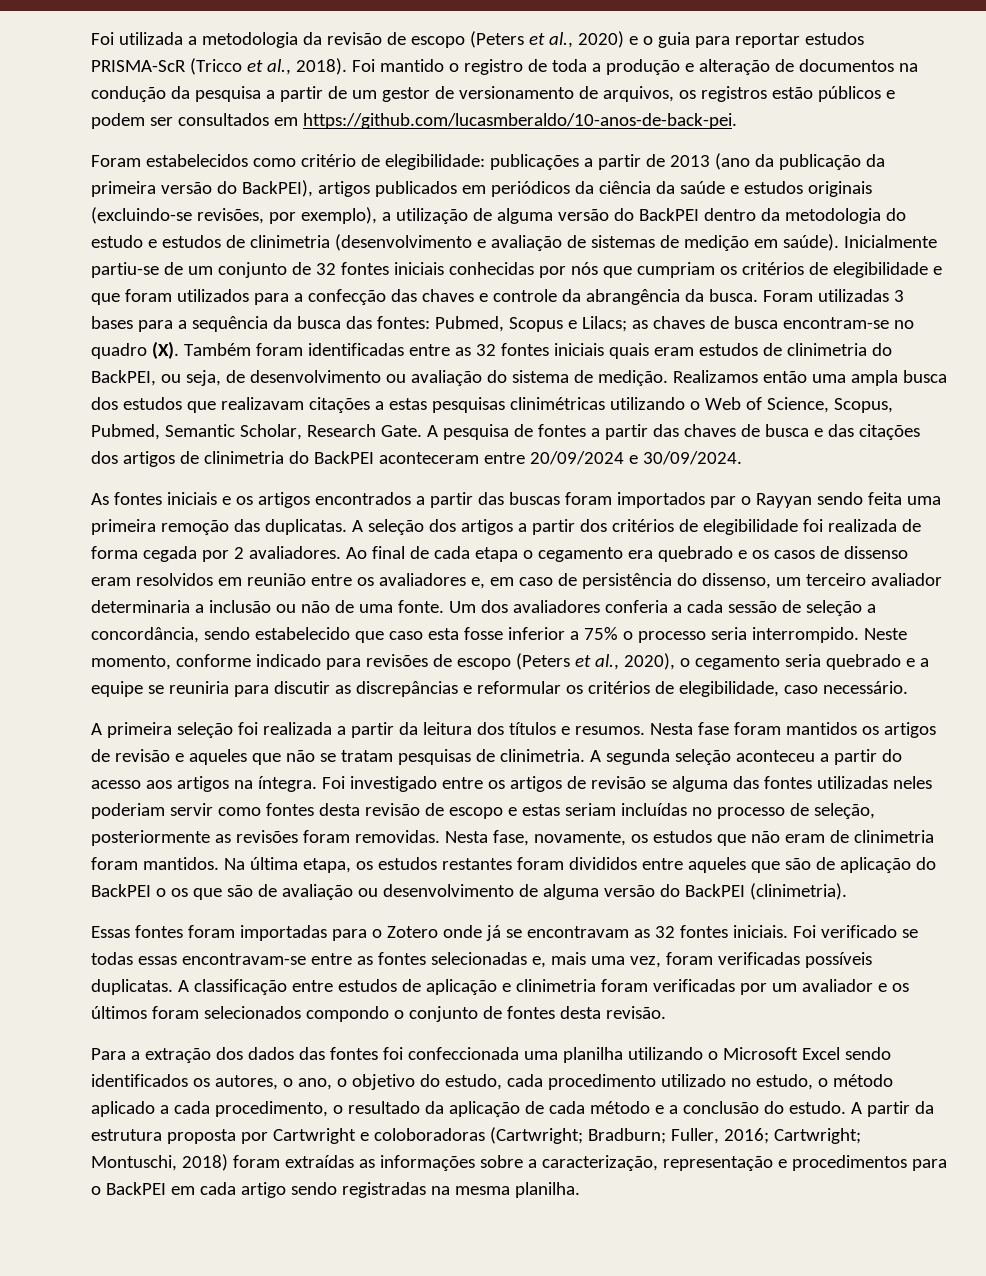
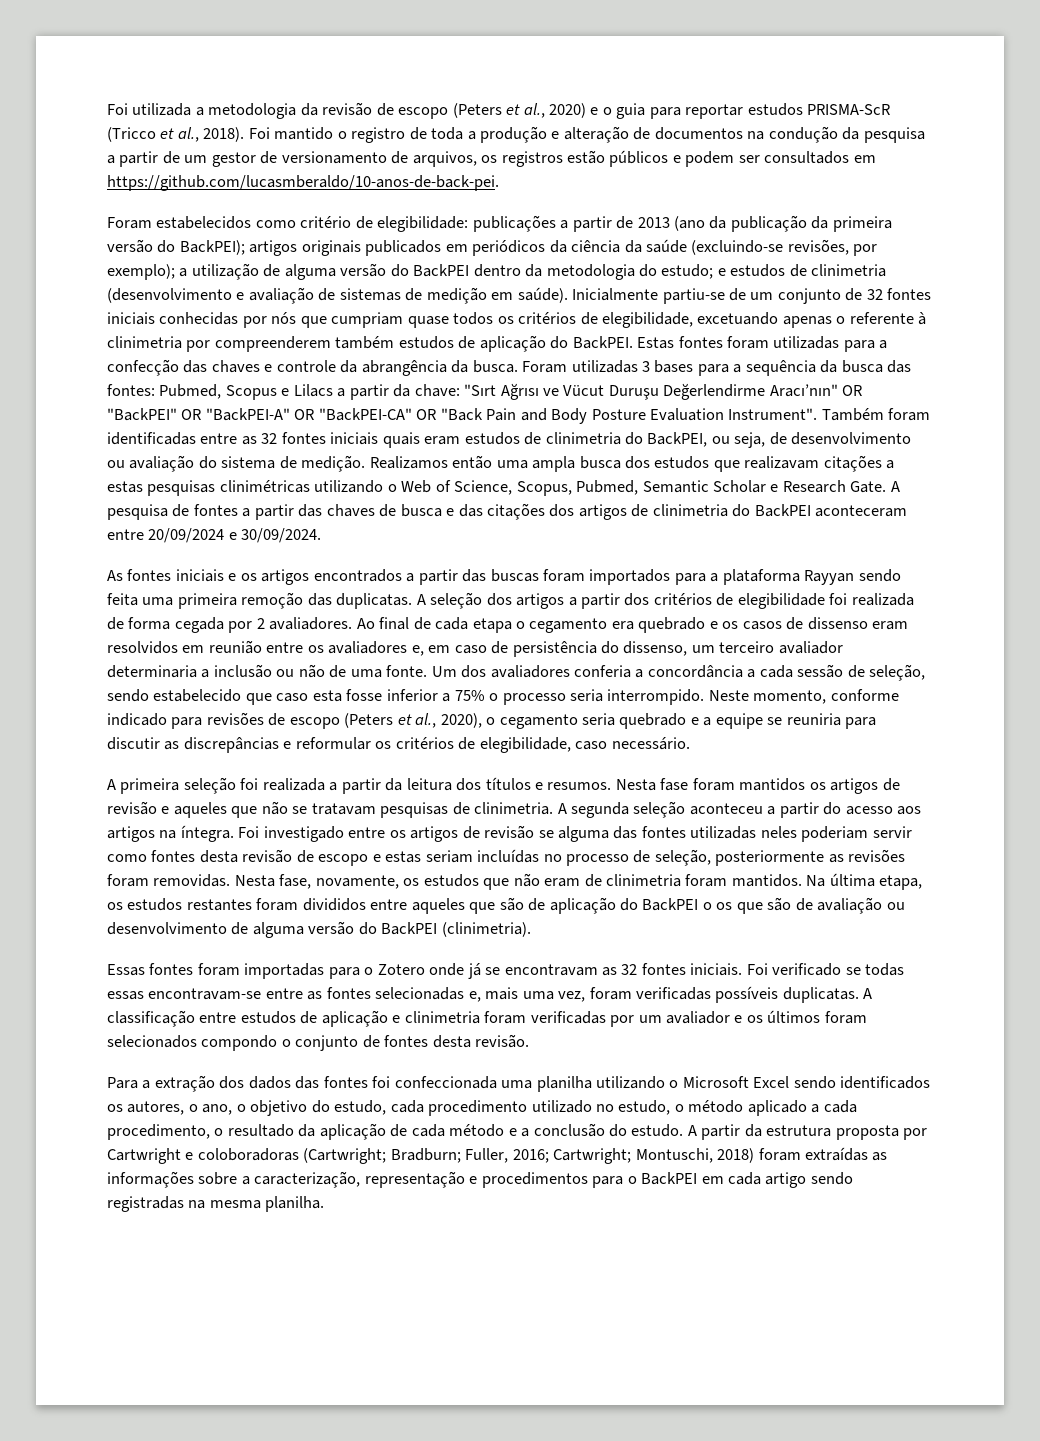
- Foram estabelecidos como critério de elegibilidade: publicações a partir de 2013 (ano da publicação da primeira versão do BackPEI), artigos publicados em periódicos da ciência da saúde e estudos originais (excluindo-se revisões, por exemplo), a utilização de alguma versão do BackPEI dentro da metodologia do estudo e estudos de clinimetria (desenvolvimento e avaliação de sistemas de medição em saúde).
+ Foram estabelecidos como critério de elegibilidade: publicações a partir de 2013 (ano da publicação da primeira versão do BackPEI); artigos originais publicados em periódicos da ciência da saúde (excluindo-se revisões, por exemplo); a utilização de alguma versão do BackPEI dentro da metodologia do estudo; e estudos de clinimetria (desenvolvimento e avaliação de sistemas de medição em saúde).
- Inicialmente partiu-se de um conjunto de 32 fontes iniciais conhecidas por nós que cumpriam os critérios de elegibilidade e que foram utilizados para a confecção das chaves e controle da abrangência da busca.
+ Inicialmente partiu-se de um conjunto de 32 fontes iniciais conhecidas por nós que cumpriam quase todos os critérios de elegibilidade, excetuando apenas o referente à clinimetria por compreenderem também estudos de aplicação do BackPEI. Estas fontes foram utilizadas para a confecção das chaves e controle da abrangência da busca.
- Foram utilizadas 3 bases para a sequência da busca das fontes: Pubmed, Scopus e Lilacs; as chaves de busca encontram-se no quadro (X). Também foram identificadas entre as 32 fontes iniciais quais eram estudos de clinimetria do BackPEI, ou seja, de desenvolvimento ou avaliação do sistema de medição.
+ Foram utilizadas 3 bases para a sequência da busca das fontes: Pubmed, Scopus e Lilacs a partir da chave: "Sırt Ağrısı ve Vücut Duruşu Değerlendirme Aracı’nın" OR "BackPEI" OR "BackPEI-A" OR "BackPEI-CA" OR "Back Pain and Body Posture Evaluation Instrument". Também foram identificadas entre as 32 fontes iniciais quais eram estudos de clinimetria do BackPEI, ou seja, de desenvolvimento ou avaliação do sistema de medição.
- Realizamos então uma ampla busca dos estudos que realizavam citações a estas pesquisas clinimétricas utilizando o Web of Science, Scopus, Pubmed, Semantic Scholar, Research Gate.
+ Realizamos então uma ampla busca dos estudos que realizavam citações a estas pesquisas clinimétricas utilizando o Web of Science, Scopus, Pubmed, Semantic Scholar e Research Gate.
- As fontes iniciais e os artigos encontrados a partir das buscas foram importados par o Rayyan sendo feita uma primeira remoção das duplicatas.
+ As fontes iniciais e os artigos encontrados a partir das buscas foram importados para a plataforma Rayyan sendo feita uma primeira remoção das duplicatas.
- Um dos avaliadores conferia a cada sessão de seleção a concordância, sendo estabelecido que caso esta fosse inferior a 75% o processo seria interrompido.
+ Um dos avaliadores conferia a concordância a cada sessão de seleção, sendo estabelecido que caso esta fosse inferior a 75% o processo seria interrompido.
- Nesta fase foram mantidos os artigos de revisão e aqueles que não se tratam pesquisas de clinimetria.
+ Nesta fase foram mantidos os artigos de revisão e aqueles que não se tratavam pesquisas de clinimetria.

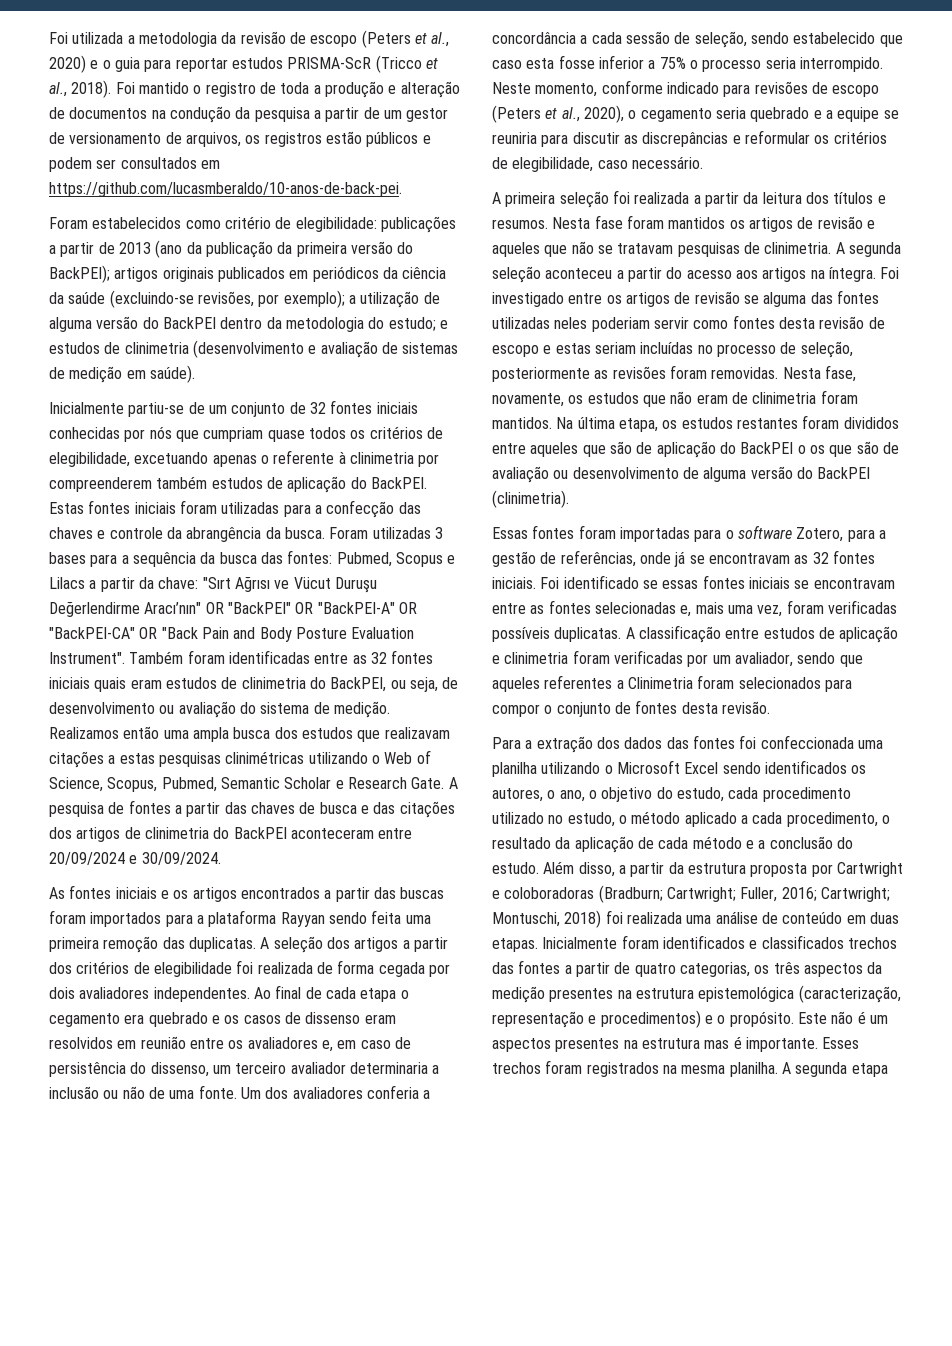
- e estudos de clinimetria (desenvolvimento e avaliação de sistemas de medição em saúde). Inicialmente partiu-se de um conjunto de 32 fontes iniciais conhecidas por nós que cumpriam quase todos os critérios de elegibilidade, excetuando apenas o referente à clinimetria por compreenderem também estudos de aplicação do BackPEI.
+ e estudos de clinimetria (desenvolvimento e avaliação de sistemas de medição em saúde).
+ Inicialmente partiu-se de um conjunto de 32 fontes iniciais conhecidas por nós que cumpriam quase todos os critérios de elegibilidade, excetuando apenas o referente à clinimetria por compreenderem também estudos de aplicação do BackPEI.
- Estas fontes foram utilizadas para a confecção das chaves e controle da abrangência da busca.
+ Estas fontes iniciais foram utilizadas para a confecção das chaves e controle da abrangência da busca.
- A seleção dos artigos a partir dos critérios de elegibilidade foi realizada de forma cegada por 2 avaliadores.
+ A seleção dos artigos a partir dos critérios de elegibilidade foi realizada de forma cegada por dois avaliadores independentes.
- Essas fontes foram importadas para o Zotero onde já se encontravam as 32 fontes iniciais.
+ Essas fontes foram importadas para o software Zotero, para a gestão de referências, onde já se encontravam as 32 fontes iniciais.
- Foi verificado se todas essas encontravam-se entre as fontes selecionadas e, mais uma vez, foram verificadas possíveis duplicatas.
+ Foi identificado se essas fontes iniciais se encontravam entre as fontes selecionadas e, mais uma vez, foram verificadas possíveis duplicatas.
- A classificação entre estudos de aplicação e clinimetria foram verificadas por um avaliador e os últimos foram selecionados compondo o conjunto de fontes desta revisão.
+ A classificação entre estudos de aplicação e clinimetria foram verificadas por um avaliador, sendo que aqueles referentes a Clinimetria foram selecionados para compor o conjunto de fontes desta revisão.
- A partir da estrutura proposta por Cartwright e coloboradoras (Cartwright; Bradburn; Fuller, 2016; Cartwright; Montuschi, 2018) foram extraídas as informações sobre a caracterização, representação e procedimentos para o BackPEI em cada artigo sendo registradas na mesma planilha.
+ Além disso, a partir da estrutura proposta por Cartwright e coloboradoras (Bradburn; Cartwright; Fuller, 2016; Cartwright; Montuschi, 2018) foi realizada uma análise de conteúdo em duas etapas. Inicialmente foram identificados e classificados trechos das fontes a partir de quatro categorias, os três aspectos da medição presentes na estrutura epistemológica (caracterização, representação e procedimentos) e o propósito. Este não é um aspectos presentes na estrutura mas é importante. Esses trechos foram registrados na mesma planilha. A segunda etapa

